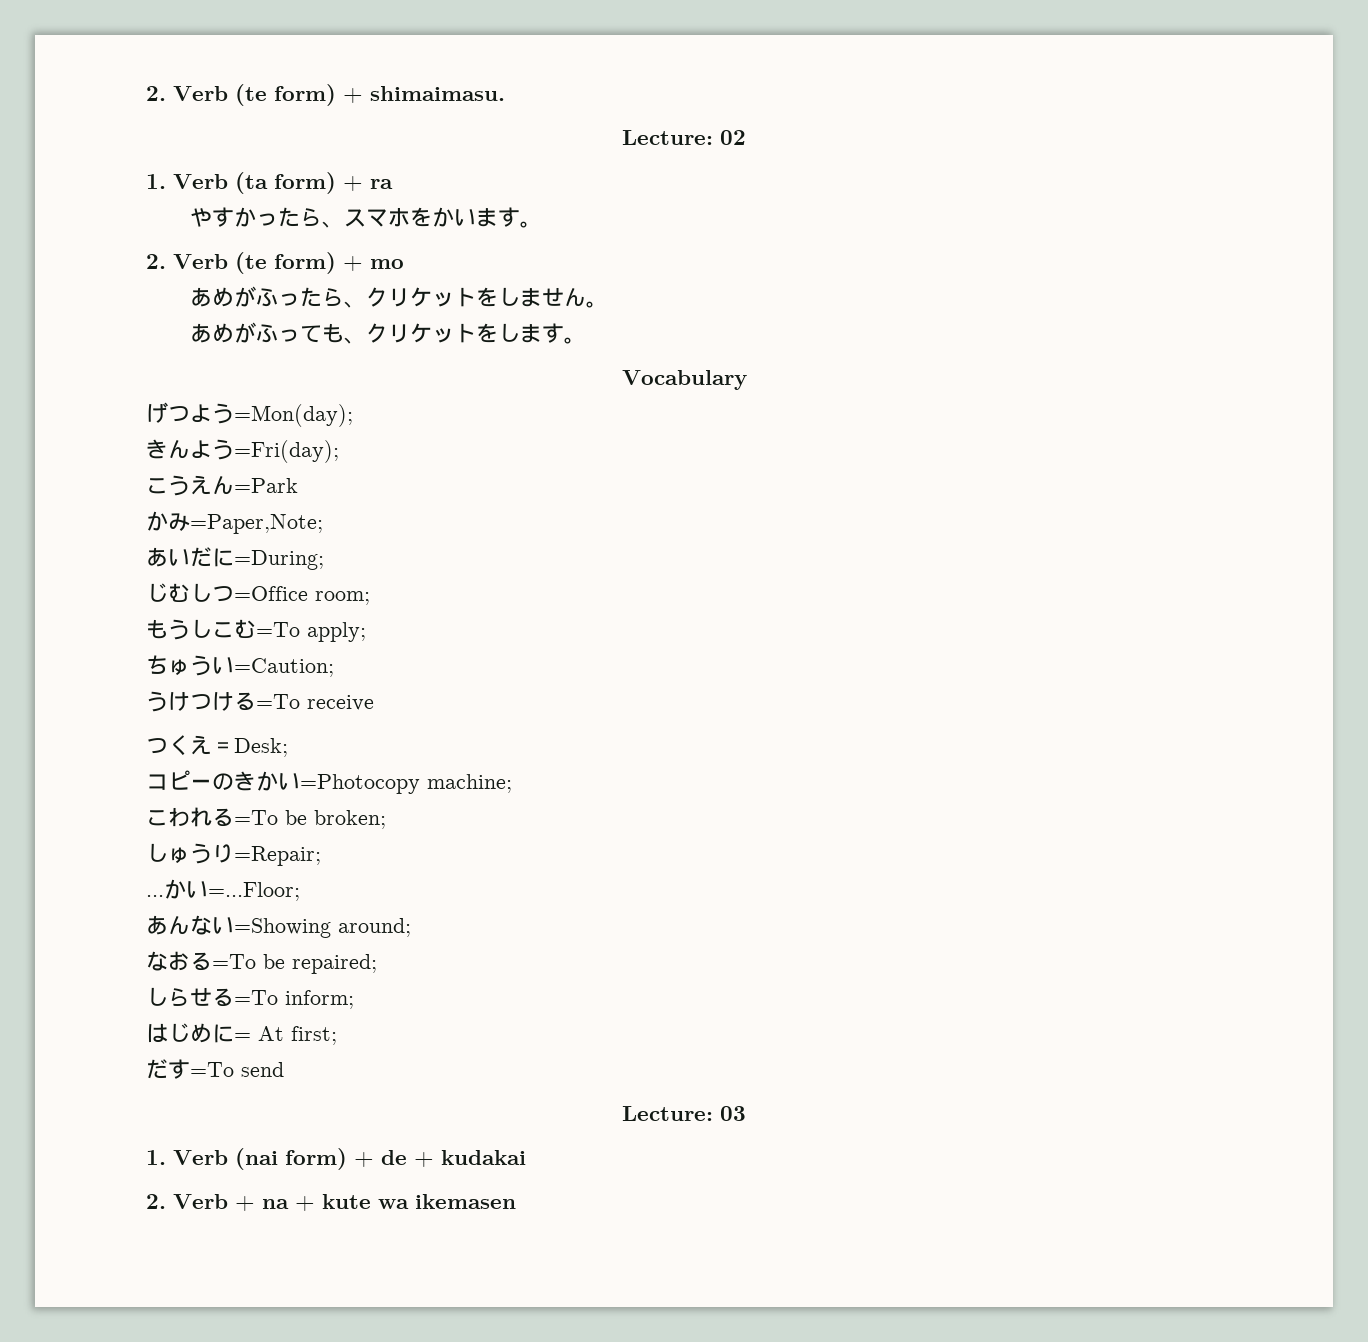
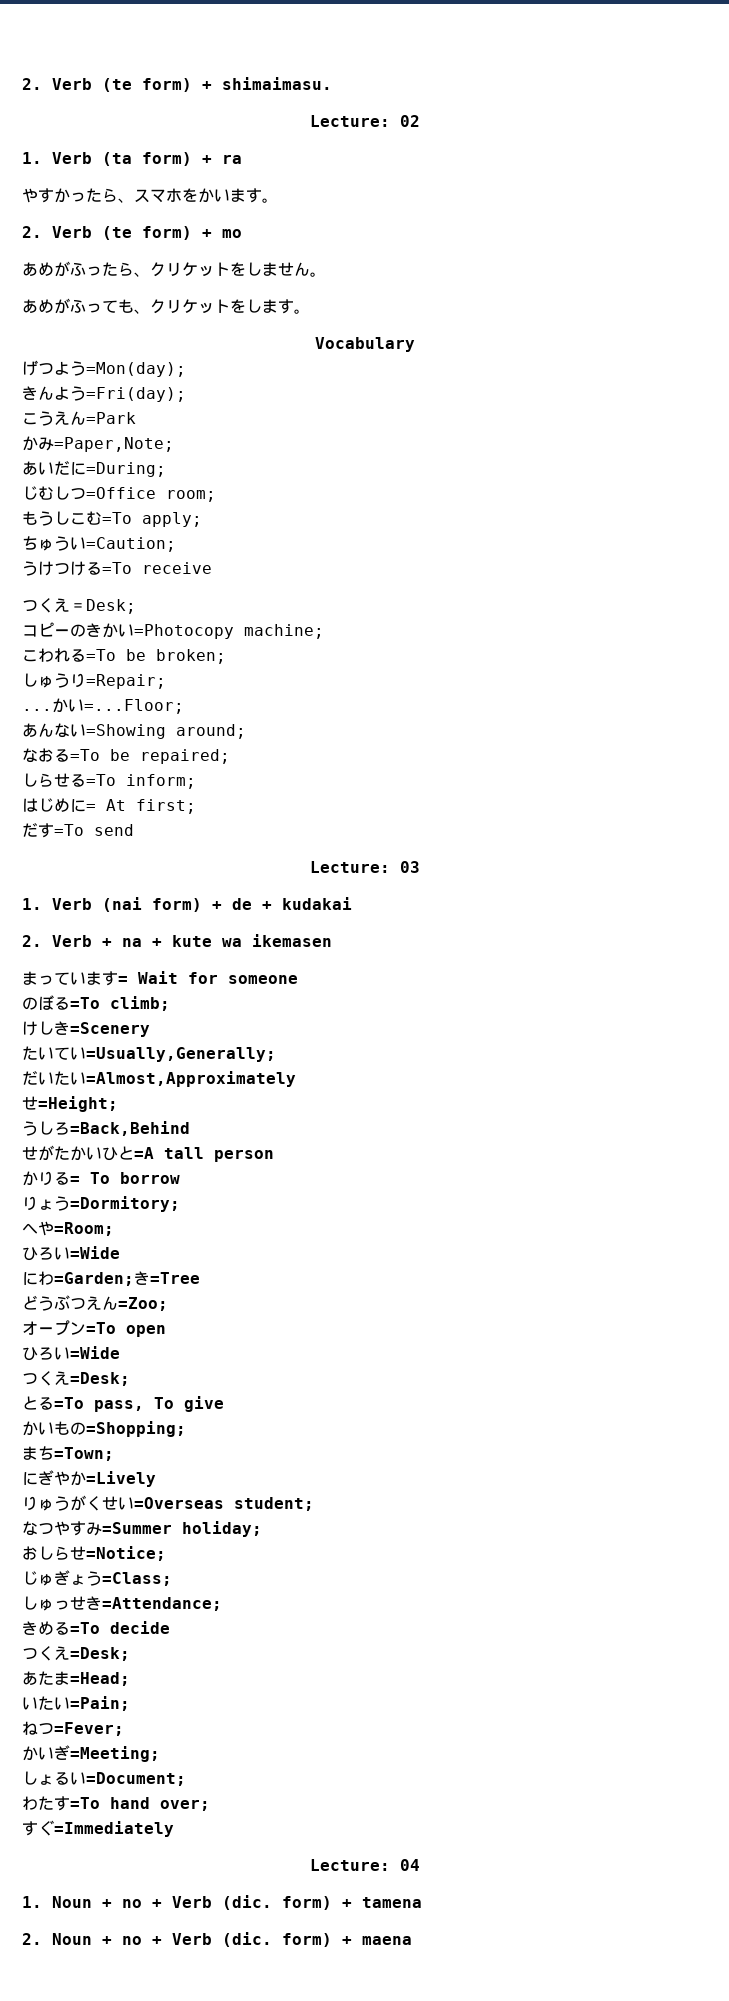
+ まっています= Wait for someone
+ のぼる=To climb;
+ けしき=Scenery
+ たいてい=Usually,Generally;
+ だいたい=Almost,Approximately
+ せ=Height;
+ うしろ=Back,Behind
+ せがたかいひと=A tall person
+ かりる= To borrow
+ りょう=Dormitory;
+ へや=Room;
+ ひろい=Wide
+ にわ=Garden;き=Tree
+ どうぶつえん=Zoo;
+ オープン=To open
+ ひろい=Wide
+ つくえ=Desk;
+ とる=To pass, To give
+ かいもの=Shopping;
+ まち=Town;
+ にぎやか=Lively
+ りゅうがくせい=Overseas student;
+ なつやすみ=Summer holiday;
+ おしらせ=Notice;
+ じゅぎょう=Class;
+ しゅっせき=Attendance;
+ きめる=To decide
+ つくえ=Desk;
+ あたま=Head;
+ いたい=Pain;
+ ねつ=Fever;
+ かいぎ=Meeting;
+ しょるい=Document;
+ わたす=To hand over;
+ すぐ=Immediately
+ Lecture: 04
+ 1. Noun + no + Verb (dic. form) + tamena
+ 2. Noun + no + Verb (dic. form) + maena

